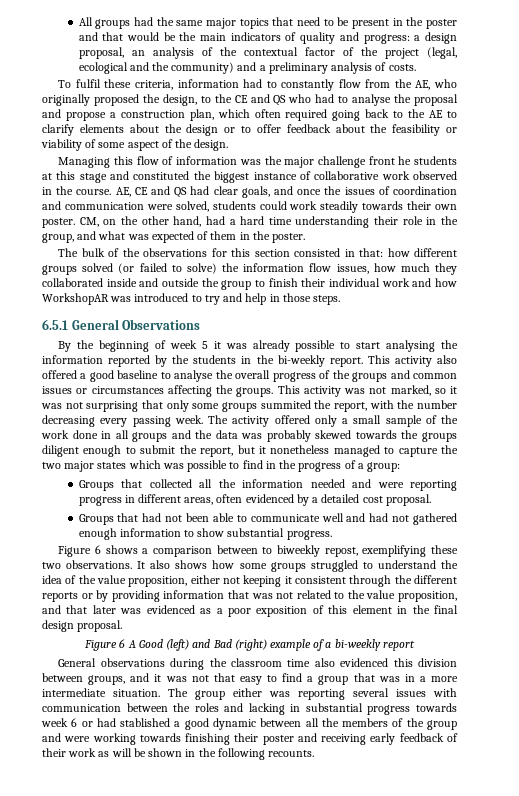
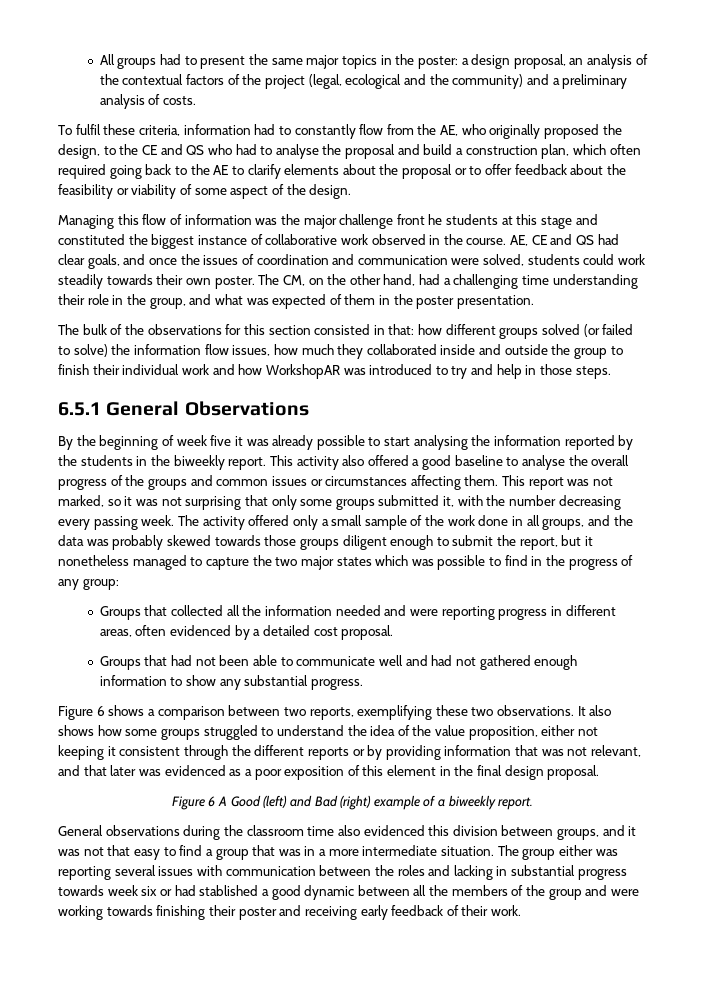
- All groups had the same major topics that need to be present in the poster and that would be the main indicators of quality and progress: a design proposal, an analysis of the contextual factor of the project (legal, ecological and the community) and a preliminary analysis of costs.
+ All groups had to present the same major topics in the poster: a design proposal, an analysis of the contextual factors of the project (legal, ecological and the community) and a preliminary analysis of costs.
- To fulfil these criteria, information had to constantly flow from the AE, who originally proposed the design, to the CE and QS who had to analyse the proposal and propose a construction plan, which often required going back to the AE to clarify elements about the design or to offer feedback about the feasibility or viability of some aspect of the design.
+ To fulfil these criteria, information had to constantly flow from the AE, who originally proposed the design, to the CE and QS who had to analyse the proposal and build a construction plan, which often required going back to the AE to clarify elements about the proposal or to offer feedback about the feasibility or viability of some aspect of the design.
- CM, on the other hand, had a hard time understanding their role in the group, and what was expected of them in the poster.
+ The CM, on the other hand, had a challenging time understanding their role in the group, and what was expected of them in the poster presentation.
- By the beginning of week 5 it was already possible to start analysing the information reported by the students in the bi-weekly report.
+ By the beginning of week five it was already possible to start analysing the information reported by the students in the biweekly report.
- This activity also offered a good baseline to analyse the overall progress of the groups and common issues or circumstances affecting the groups. This activity was not marked, so it was not surprising that only some groups summited the report, with the number decreasing every passing week.
+ This activity also offered a good baseline to analyse the overall progress of the groups and common issues or circumstances affecting them. This report was not marked, so it was not surprising that only some groups submitted it, with the number decreasing every passing week.
- The activity offered only a small sample of the work done in all groups and the data was probably skewed towards the groups diligent enough to submit the report, but it nonetheless managed to capture the two major states which was possible to find in the progress of a group:
+ The activity offered only a small sample of the work done in all groups, and the data was probably skewed towards those groups diligent enough to submit the report, but it nonetheless managed to capture the two major states which was possible to find in the progress of any group:
- Groups that had not been able to communicate well and had not gathered enough information to show substantial progress.
+ Groups that had not been able to communicate well and had not gathered enough information to show any substantial progress.
- Figure 6 shows a comparison between to biweekly repost, exemplifying these two observations.
+ Figure 6 shows a comparison between two reports, exemplifying these two observations.
- It also shows how some groups struggled to understand the idea of the value proposition, either not keeping it consistent through the different reports or by providing information that was not related to the value proposition, and that later was evidenced as a poor exposition of this element in the final design proposal.
+ It also shows how some groups struggled to understand the idea of the value proposition, either not keeping it consistent through the different reports or by providing information that was not relevant, and that later was evidenced as a poor exposition of this element in the final design proposal.
- Figure 6 A Good (left) and Bad (right) example of a bi-weekly report
+ Figure 6 A Good (left) and Bad (right) example of a biweekly report.
- The group either was reporting several issues with communication between the roles and lacking in substantial progress towards week 6 or had stablished a good dynamic between all the members of the group and were working towards finishing their poster and receiving early feedback of their work as will be shown in the following recounts.
+ The group either was reporting several issues with communication between the roles and lacking in substantial progress towards week six or had stablished a good dynamic between all the members of the group and were working towards finishing their poster and receiving early feedback of their work.

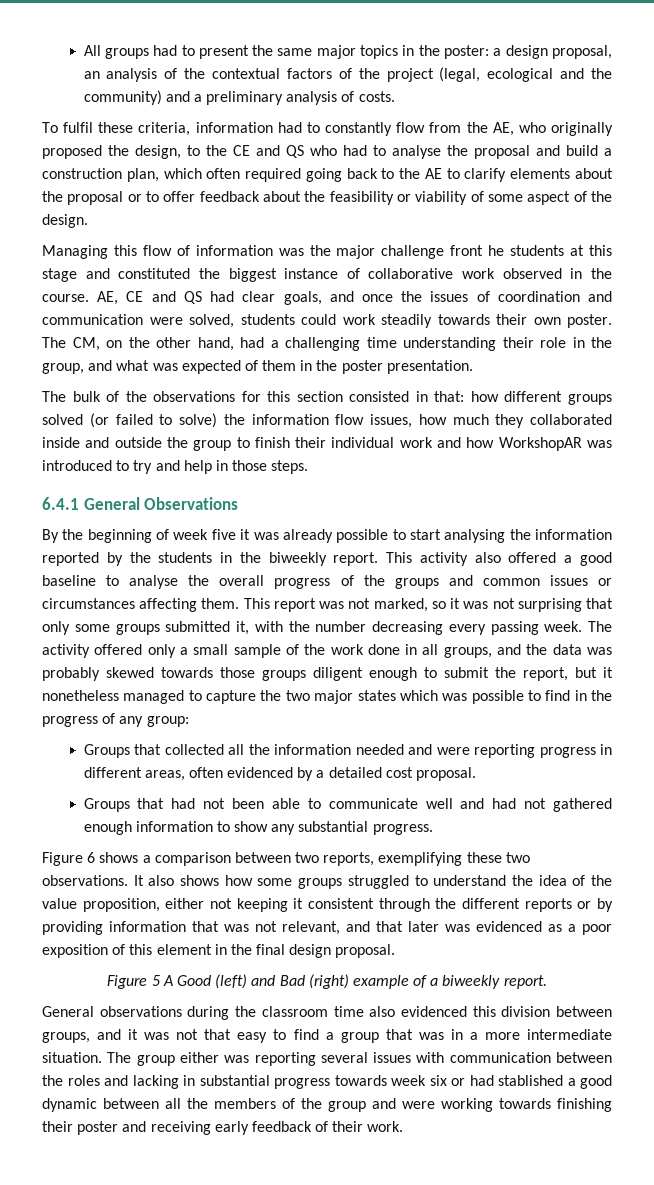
- 6.5.1 General Observations
+ 6.4.1 General Observations
- Figure 6 A Good (left) and Bad (right) example of a biweekly report.
+ Figure 5 A Good (left) and Bad (right) example of a biweekly report.

